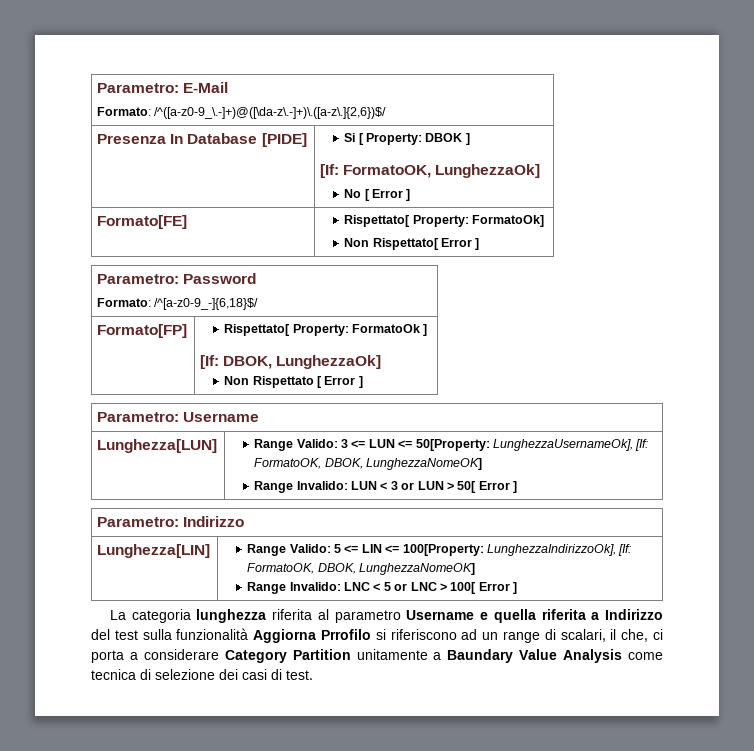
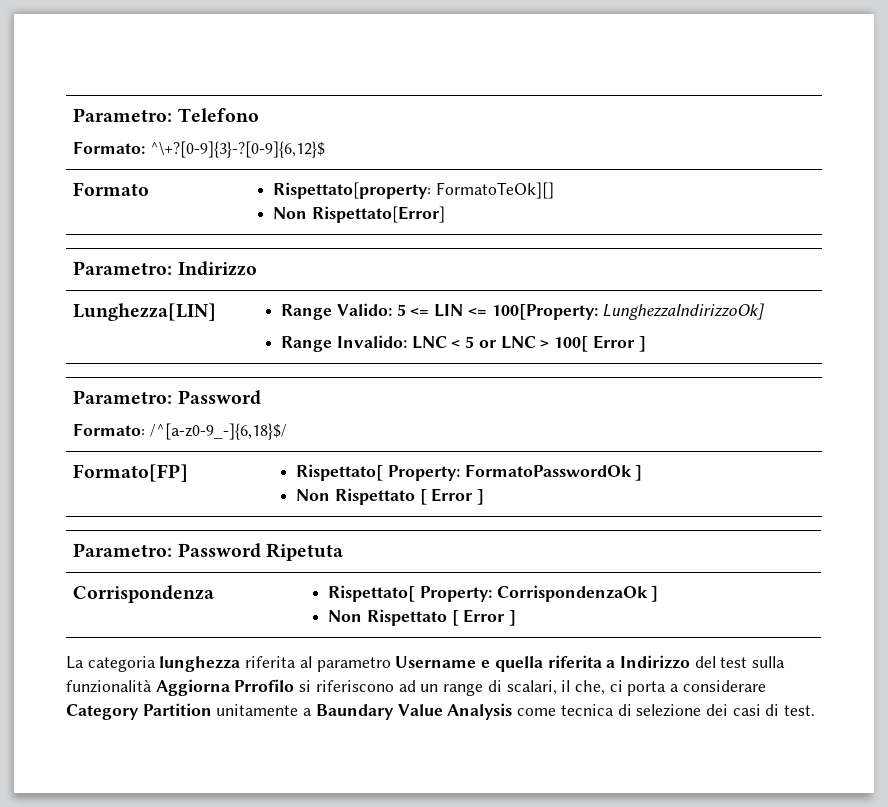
- Parametro: E-Mail
- Formato: /^([a-z0-9_\.-]+)@([\da-z\.-]+)\.([a-z\.]{2,6})$/
- Presenza In Database [PIDE] | Si [ Property: DBOK ]
- [If: FormatoOK, LunghezzaOk]
- No [ Error ]
- Formato[FE] | Rispettato[ Property: FormatoOk]
- Non Rispettato[ Error ]
+ Parametro: Telefono
+ Formato: ^\+?[0-9]{3}-?[0-9]{6,12}$
+ Formato | Rispettato[property: FormatoTeOk][]
+ Non Rispettato[Error]
+ Parametro: Indirizzo
+ Lunghezza[LIN] | Range Valido: 5 <= LIN <= 100[Property: LunghezzaIndirizzoOk]
+ Range Invalido: LNC < 5 or LNC > 100[ Error ]
- Formato[FP] | Rispettato[ Property: FormatoOk ]
- [If: DBOK, LunghezzaOk]
+ Formato[FP] | Rispettato[ Property: FormatoPasswordOk ]
- Parametro: Username
- Lunghezza[LUN] | Range Valido: 3 <= LUN <= 50[Property: LunghezzaUsernameOk], [If: FormatoOK, DBOK, LunghezzaNomeOK]
- Range Invalido: LUN < 3 or LUN > 50[ Error ]
- Parametro: Indirizzo
- Lunghezza[LIN] | Range Valido: 5 <= LIN <= 100[Property: LunghezzaIndirizzoOk], [If: FormatoOK, DBOK, LunghezzaNomeOK]
- Range Invalido: LNC < 5 or LNC > 100[ Error ]
+ Parametro: Password Ripetuta
+ Corrispondenza | Rispettato[ Property: CorrispondenzaOk ]
+ Non Rispettato [ Error ]

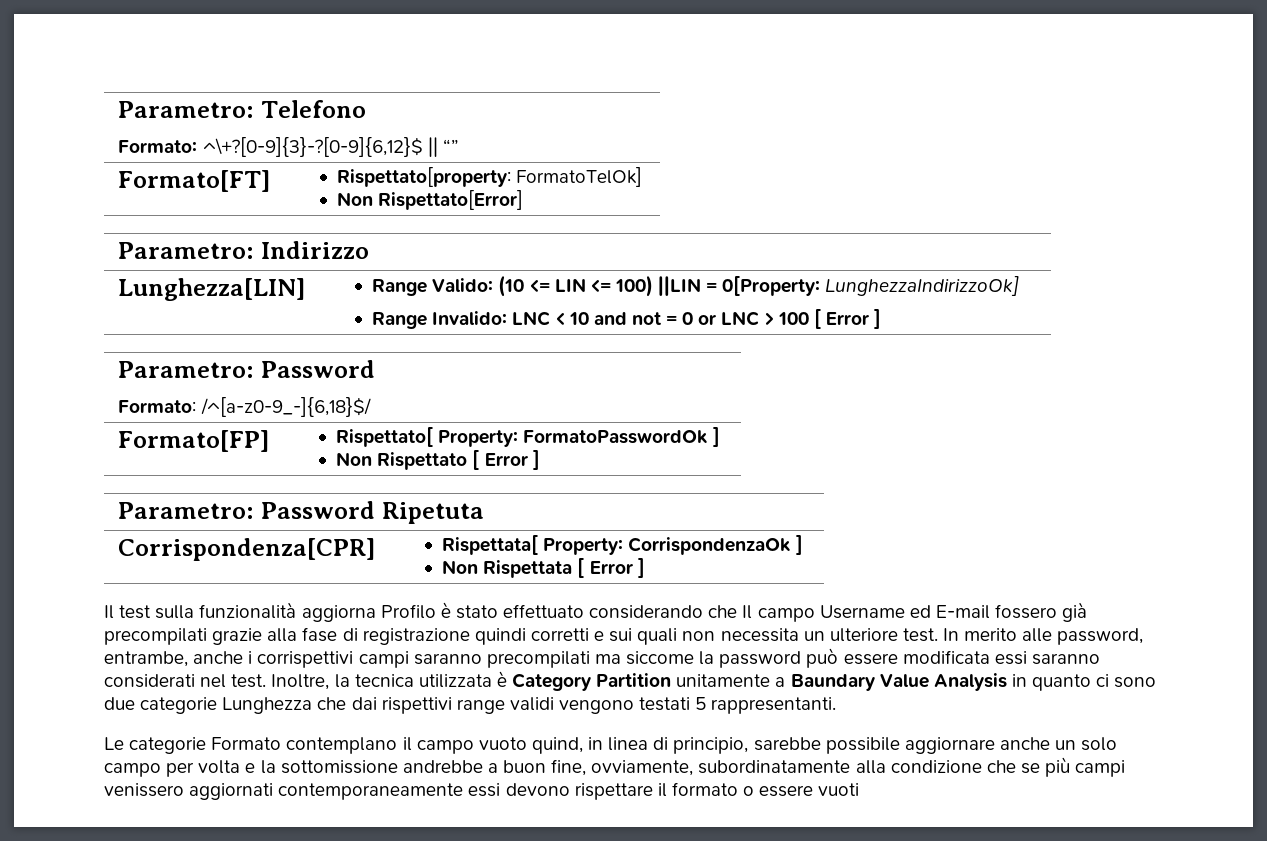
  Parametro: Telefono
- Formato: ^\+?[0-9]{3}-?[0-9]{6,12}$
- Formato | Rispettato[property: FormatoTeOk][]
+ Formato: ^\+?[0-9]{3}-?[0-9]{6,12}$ || “”
+ Formato[FT] | Rispettato[property: FormatoTelOk]
- Lunghezza[LIN] | Range Valido: 5 <= LIN <= 100[Property: LunghezzaIndirizzoOk]
- Range Invalido: LNC < 5 or LNC > 100[ Error ]
+ Lunghezza[LIN] | Range Valido: (10 <= LIN <= 100) ||LIN = 0[Property: LunghezzaIndirizzoOk]
+ Range Invalido: LNC < 10 and not = 0 or LNC > 100 [ Error ]
- Corrispondenza | Rispettato[ Property: CorrispondenzaOk ]
- Non Rispettato [ Error ]
- La categoria lunghezza riferita al parametro Username e quella riferita a Indirizzo del test sulla funzionalità Aggiorna Prrofilo si riferiscono ad un range di scalari, il che, ci porta a considerare Category Partition unitamente a Baundary Value Analysis come tecnica di selezione dei casi di test.
+ Corrispondenza[CPR] | Rispettata[ Property: CorrispondenzaOk ]
+ Non Rispettata [ Error ]
+ Il test sulla funzionalità aggiorna Profilo è stato effettuato considerando che Il campo Username ed E-mail fossero già precompilati grazie alla fase di registrazione quindi corretti e sui quali non necessita un ulteriore test. In merito alle password, entrambe, anche i corrispettivi campi saranno precompilati ma siccome la password può essere modificata essi saranno considerati nel test. Inoltre, la tecnica utilizzata è Category Partition unitamente a Baundary Value Analysis in quanto ci sono due categorie Lunghezza che dai rispettivi range validi vengono testati 5 rappresentanti.
+ Le categorie Formato contemplano il campo vuoto quind, in linea di principio, sarebbe possibile aggiornare anche un solo campo per volta e la sottomissione andrebbe a buon fine, ovviamente, subordinatamente alla condizione che se più campi venissero aggiornati contemporaneamente essi devono rispettare il formato o essere vuoti

